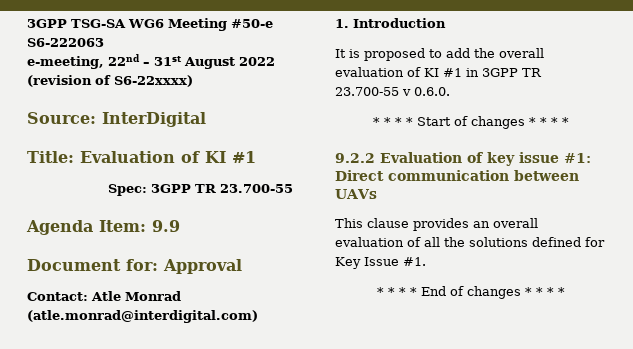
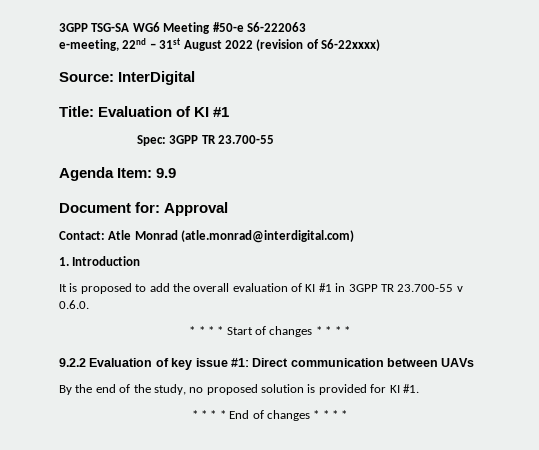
- This clause provides an overall evaluation of all the solutions defined for Key Issue #1.
+ By the end of the study, no proposed solution is provided for KI #1.

